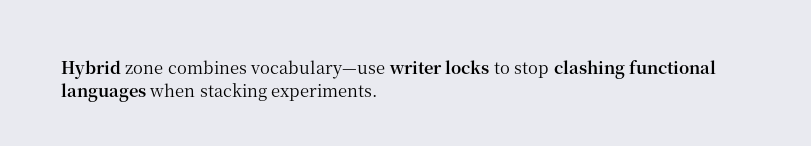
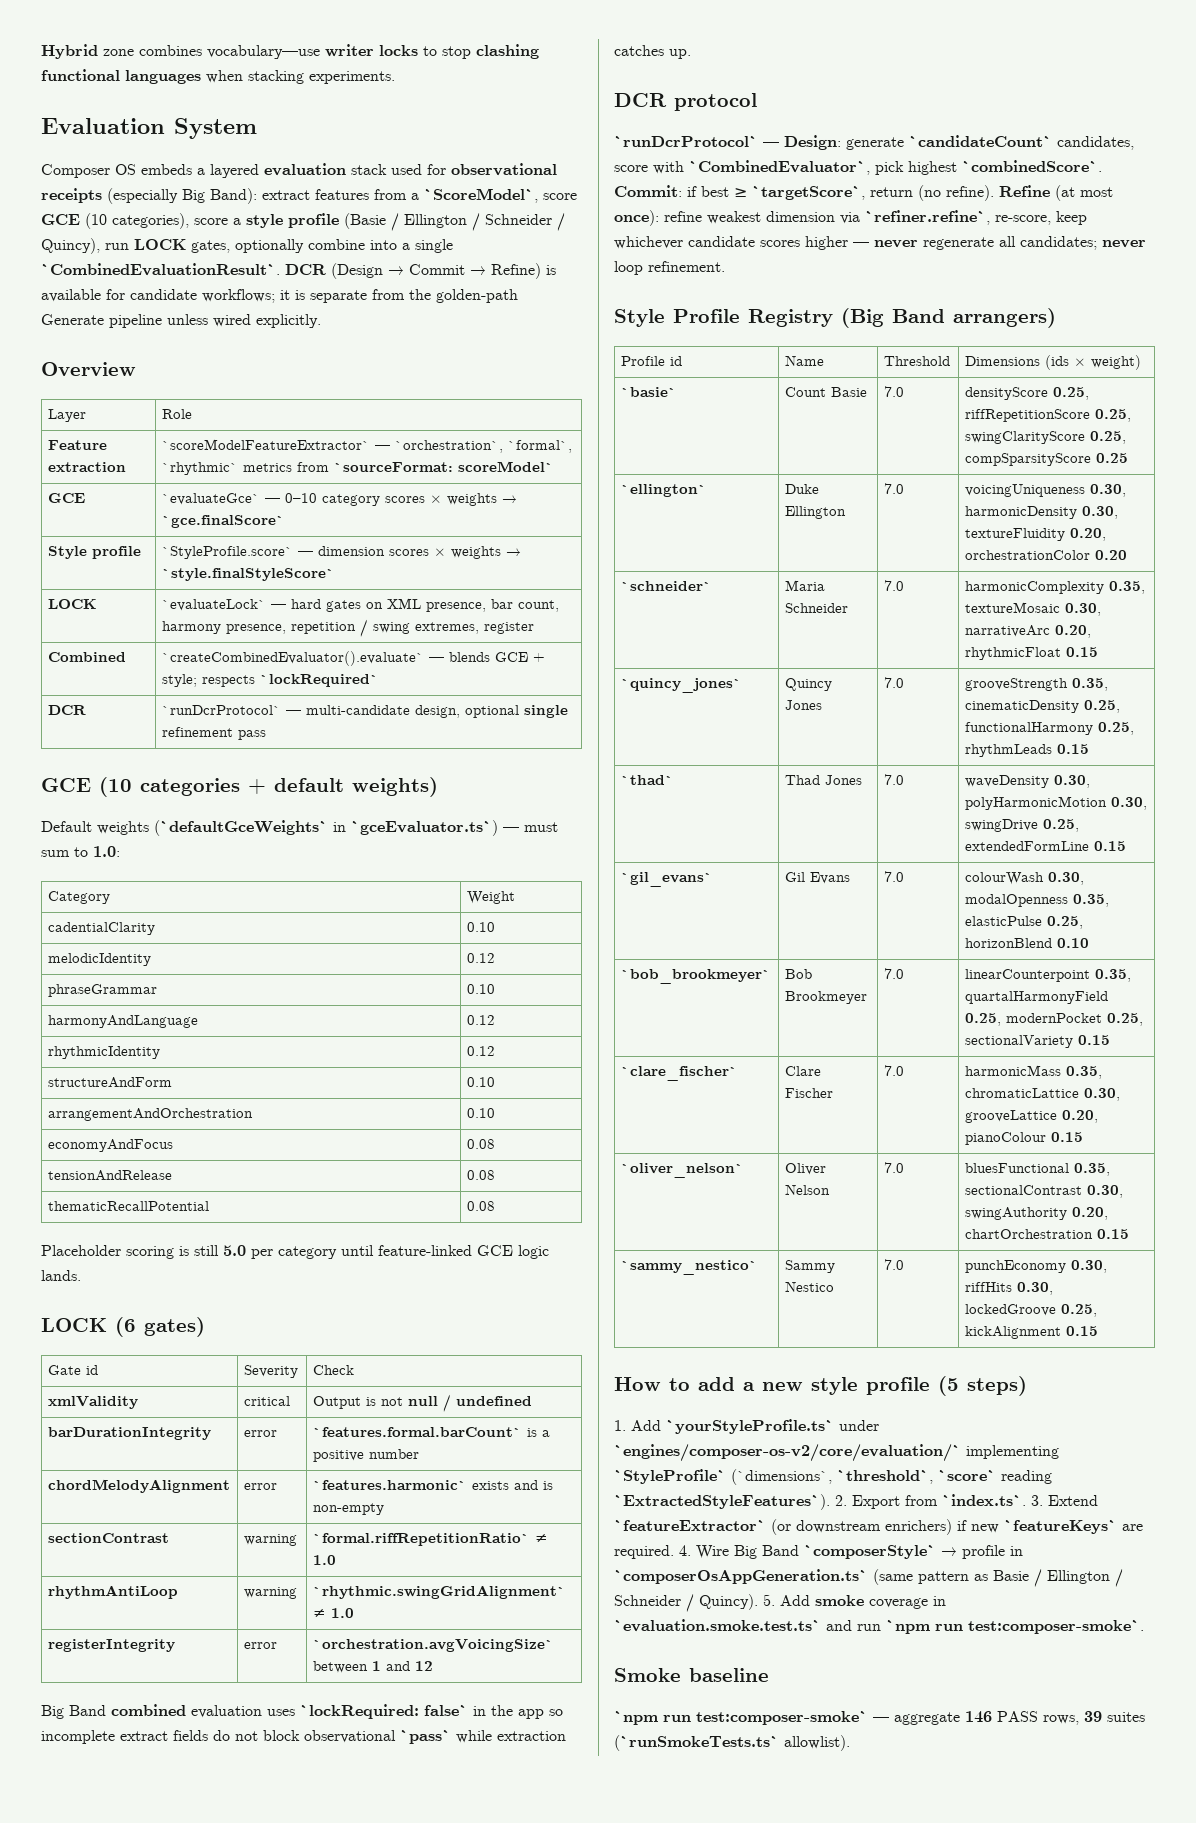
+ Evaluation System
+ Composer OS embeds a layered evaluation stack used for observational receipts (especially Big Band): extract features from a `ScoreModel`, score GCE (10 categories), score a style profile (Basie / Ellington / Schneider / Quincy), run LOCK gates, optionally combine into a single `CombinedEvaluationResult`. DCR (Design → Commit → Refine) is available for candidate workflows; it is separate from the golden-path Generate pipeline unless wired explicitly.
+ Overview
+ Layer | Role
+ Feature extraction | `scoreModelFeatureExtractor` — `orchestration`, `formal`, `rhythmic` metrics from `sourceFormat: scoreModel`
+ GCE | `evaluateGce` — 0–10 category scores × weights → `gce.finalScore`
+ Style profile | `StyleProfile.score` — dimension scores × weights → `style.finalStyleScore`
+ LOCK | `evaluateLock` — hard gates on XML presence, bar count, harmony presence, repetition / swing extremes, register
+ Combined | `createCombinedEvaluator().evaluate` — blends GCE + style; respects `lockRequired`
+ DCR | `runDcrProtocol` — multi-candidate design, optional single refinement pass
+ GCE (10 categories + default weights)
+ Default weights (`defaultGceWeights` in `gceEvaluator.ts`) — must sum to 1.0:
+ Category | Weight
+ cadentialClarity | 0.10
+ melodicIdentity | 0.12
+ phraseGrammar | 0.10
+ harmonyAndLanguage | 0.12
+ rhythmicIdentity | 0.12
+ structureAndForm | 0.10
+ arrangementAndOrchestration | 0.10
+ economyAndFocus | 0.08
+ tensionAndRelease | 0.08
+ thematicRecallPotential | 0.08
+ Placeholder scoring is still 5.0 per category until feature-linked GCE logic lands.
+ LOCK (6 gates)
+ Gate id | Severity | Check
+ xmlValidity | critical | Output is not null / undefined
+ barDurationIntegrity | error | `features.formal.barCount` is a positive number
+ chordMelodyAlignment | error | `features.harmonic` exists and is non-empty
+ sectionContrast | warning | `formal.riffRepetitionRatio` ≠ 1.0
+ rhythmAntiLoop | warning | `rhythmic.swingGridAlignment` ≠ 1.0
+ registerIntegrity | error | `orchestration.avgVoicingSize` between 1 and 12
+ Big Band combined evaluation uses `lockRequired: false` in the app so incomplete extract fields do not block observational `pass` while extraction catches up.
+ DCR protocol
+ `runDcrProtocol` — Design: generate `candidateCount` candidates, score with `CombinedEvaluator`, pick highest `combinedScore`. Commit: if best ≥ `targetScore`, return (no refine). Refine (at most once): refine weakest dimension via `refiner.refine`, re-score, keep whichever candidate scores higher — never regenerate all candidates; never loop refinement.
+ Style Profile Registry (Big Band arrangers)
+ Profile id | Name | Threshold | Dimensions (ids × weight)
+ `basie` | Count Basie | 7.0 | densityScore 0.25, riffRepetitionScore 0.25, swingClarityScore 0.25, compSparsityScore 0.25
+ `ellington` | Duke Ellington | 7.0 | voicingUniqueness 0.30, harmonicDensity 0.30, textureFluidity 0.20, orchestrationColor 0.20
+ `schneider` | Maria Schneider | 7.0 | harmonicComplexity 0.35, textureMosaic 0.30, narrativeArc 0.20, rhythmicFloat 0.15
+ `quincy_jones` | Quincy Jones | 7.0 | grooveStrength 0.35, cinematicDensity 0.25, functionalHarmony 0.25, rhythmLeads 0.15
+ `thad` | Thad Jones | 7.0 | waveDensity 0.30, polyHarmonicMotion 0.30, swingDrive 0.25, extendedFormLine 0.15
+ `gil_evans` | Gil Evans | 7.0 | colourWash 0.30, modalOpenness 0.35, elasticPulse 0.25, horizonBlend 0.10
+ `bob_brookmeyer` | Bob Brookmeyer | 7.0 | linearCounterpoint 0.35, quartalHarmonyField 0.25, modernPocket 0.25, sectionalVariety 0.15
+ `clare_fischer` | Clare Fischer | 7.0 | harmonicMass 0.35, chromaticLattice 0.30, grooveLattice 0.20, pianoColour 0.15
+ `oliver_nelson` | Oliver Nelson | 7.0 | bluesFunctional 0.35, sectionalContrast 0.30, swingAuthority 0.20, chartOrchestration 0.15
+ `sammy_nestico` | Sammy Nestico | 7.0 | punchEconomy 0.30, riffHits 0.30, lockedGroove 0.25, kickAlignment 0.15
+ How to add a new style profile (5 steps)
+ 1. Add `yourStyleProfile.ts` under `engines/composer-os-v2/core/evaluation/` implementing `StyleProfile` (`dimensions`, `threshold`, `score` reading `ExtractedStyleFeatures`). 2. Export from `index.ts`. 3. Extend `featureExtractor` (or downstream enrichers) if new `featureKeys` are required. 4. Wire Big Band `composerStyle` → profile in `composerOsAppGeneration.ts` (same pattern as Basie / Ellington / Schneider / Quincy). 5. Add smoke coverage in `evaluation.smoke.test.ts` and run `npm run test:composer-smoke`.
+ Smoke baseline
+ `npm run test:composer-smoke` — aggregate 146 PASS rows, 39 suites (`runSmokeTests.ts` allowlist).

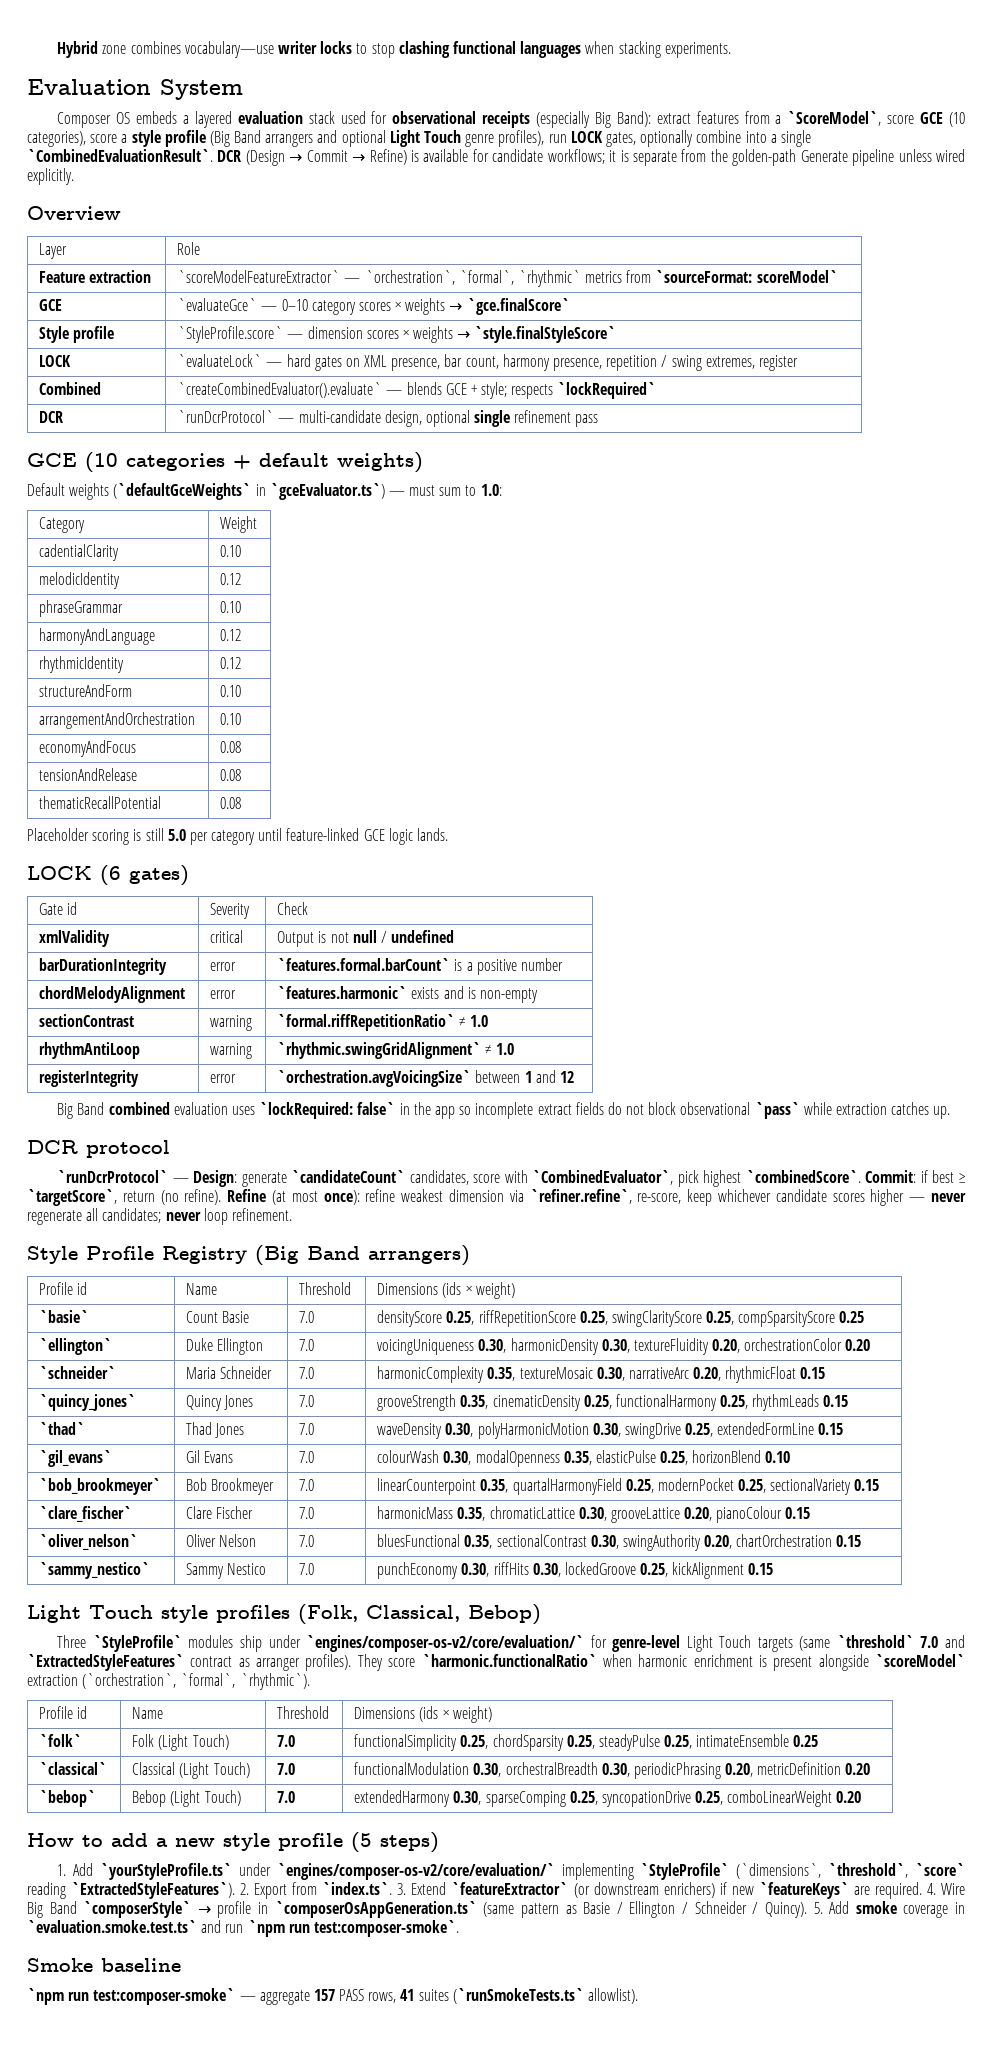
- Composer OS embeds a layered evaluation stack used for observational receipts (especially Big Band): extract features from a `ScoreModel`, score GCE (10 categories), score a style profile (Basie / Ellington / Schneider / Quincy), run LOCK gates, optionally combine into a single `CombinedEvaluationResult`.
+ Composer OS embeds a layered evaluation stack used for observational receipts (especially Big Band): extract features from a `ScoreModel`, score GCE (10 categories), score a style profile (Big Band arrangers and optional Light Touch genre profiles), run LOCK gates, optionally combine into a single `CombinedEvaluationResult`.
+ Light Touch style profiles (Folk, Classical, Bebop)
+ Three `StyleProfile` modules ship under `engines/composer-os-v2/core/evaluation/` for genre-level Light Touch targets (same `threshold` 7.0 and `ExtractedStyleFeatures` contract as arranger profiles). They score `harmonic.functionalRatio` when harmonic enrichment is present alongside `scoreModel` extraction (`orchestration`, `formal`, `rhythmic`).
+ Profile id | Name | Threshold | Dimensions (ids × weight)
+ `folk` | Folk (Light Touch) | 7.0 | functionalSimplicity 0.25, chordSparsity 0.25, steadyPulse 0.25, intimateEnsemble 0.25
+ `classical` | Classical (Light Touch) | 7.0 | functionalModulation 0.30, orchestralBreadth 0.30, periodicPhrasing 0.20, metricDefinition 0.20
+ `bebop` | Bebop (Light Touch) | 7.0 | extendedHarmony 0.30, sparseComping 0.25, syncopationDrive 0.25, comboLinearWeight 0.20
- `npm run test:composer-smoke` — aggregate 146 PASS rows, 39 suites (`runSmokeTests.ts` allowlist).
+ `npm run test:composer-smoke` — aggregate 157 PASS rows, 41 suites (`runSmokeTests.ts` allowlist).

